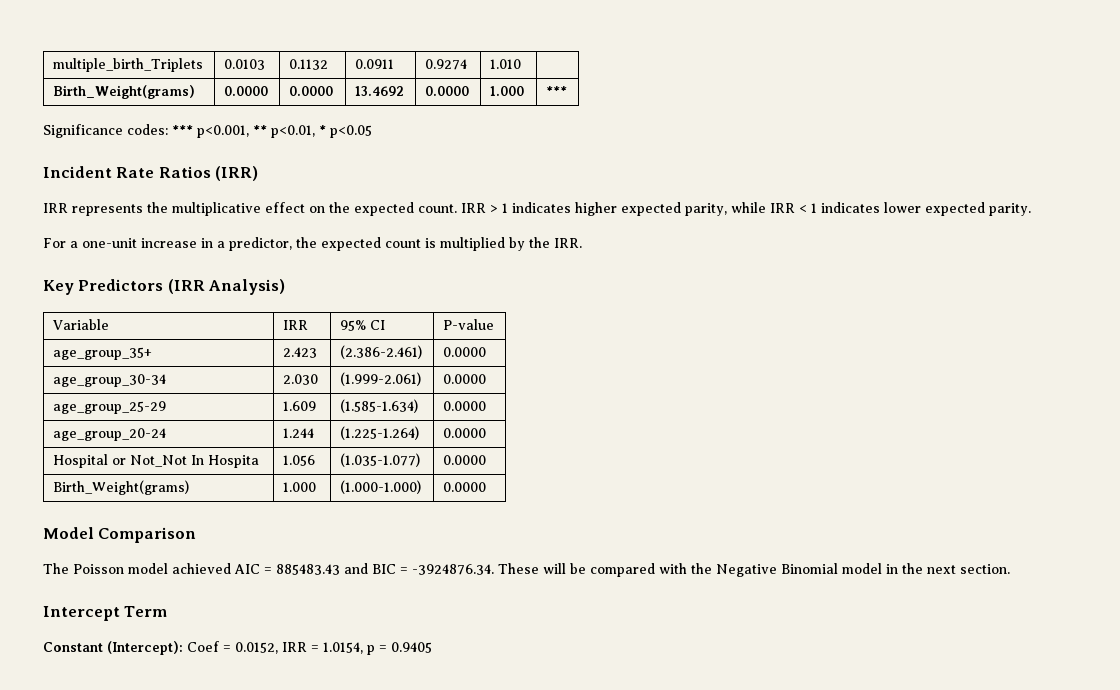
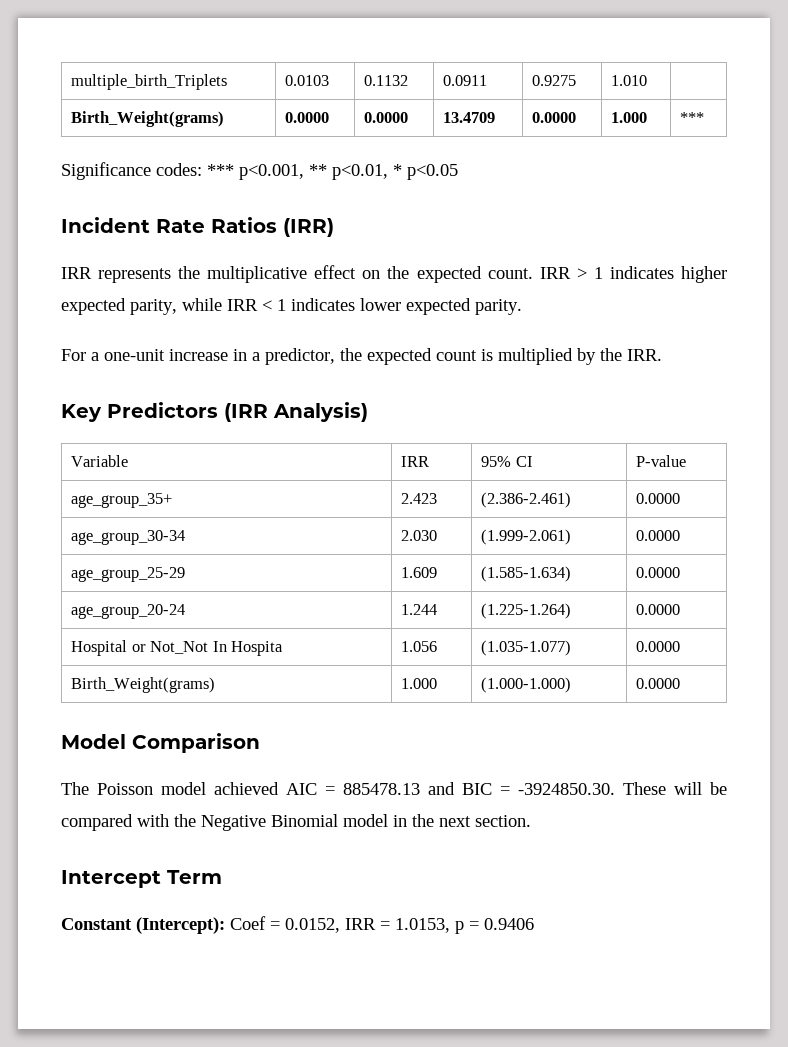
- multiple_birth_Triplets | 0.0103 | 0.1132 | 0.0911 | 0.9274 | 1.010 |
+ multiple_birth_Triplets | 0.0103 | 0.1132 | 0.0911 | 0.9275 | 1.010 |
- Birth_Weight(grams) | 0.0000 | 0.0000 | 13.4692 | 0.0000 | 1.000 | ***
+ Birth_Weight(grams) | 0.0000 | 0.0000 | 13.4709 | 0.0000 | 1.000 | ***
- The Poisson model achieved AIC = 885483.43 and BIC = -3924876.34. These will be compared with the Negative Binomial model in the next section.
+ The Poisson model achieved AIC = 885478.13 and BIC = -3924850.30. These will be compared with the Negative Binomial model in the next section.
- Constant (Intercept): Coef = 0.0152, IRR = 1.0154, p = 0.9405
+ Constant (Intercept): Coef = 0.0152, IRR = 1.0153, p = 0.9406

